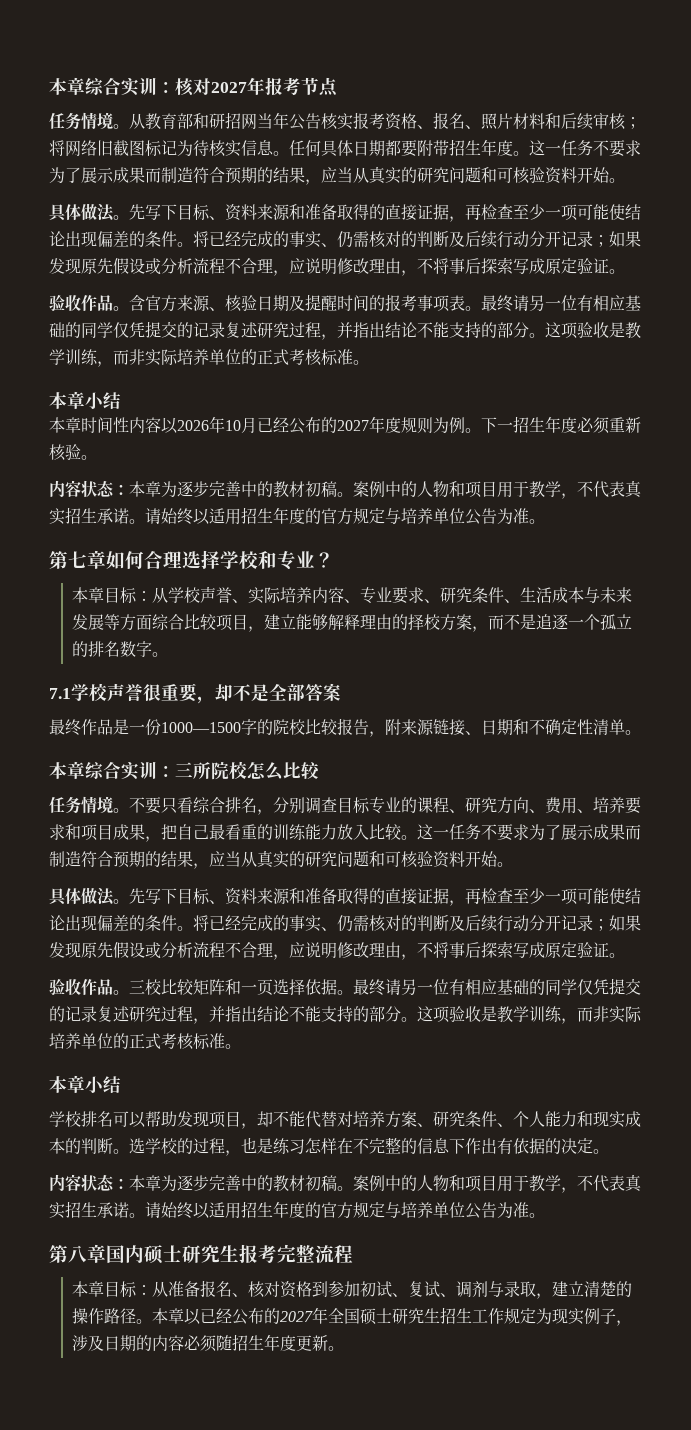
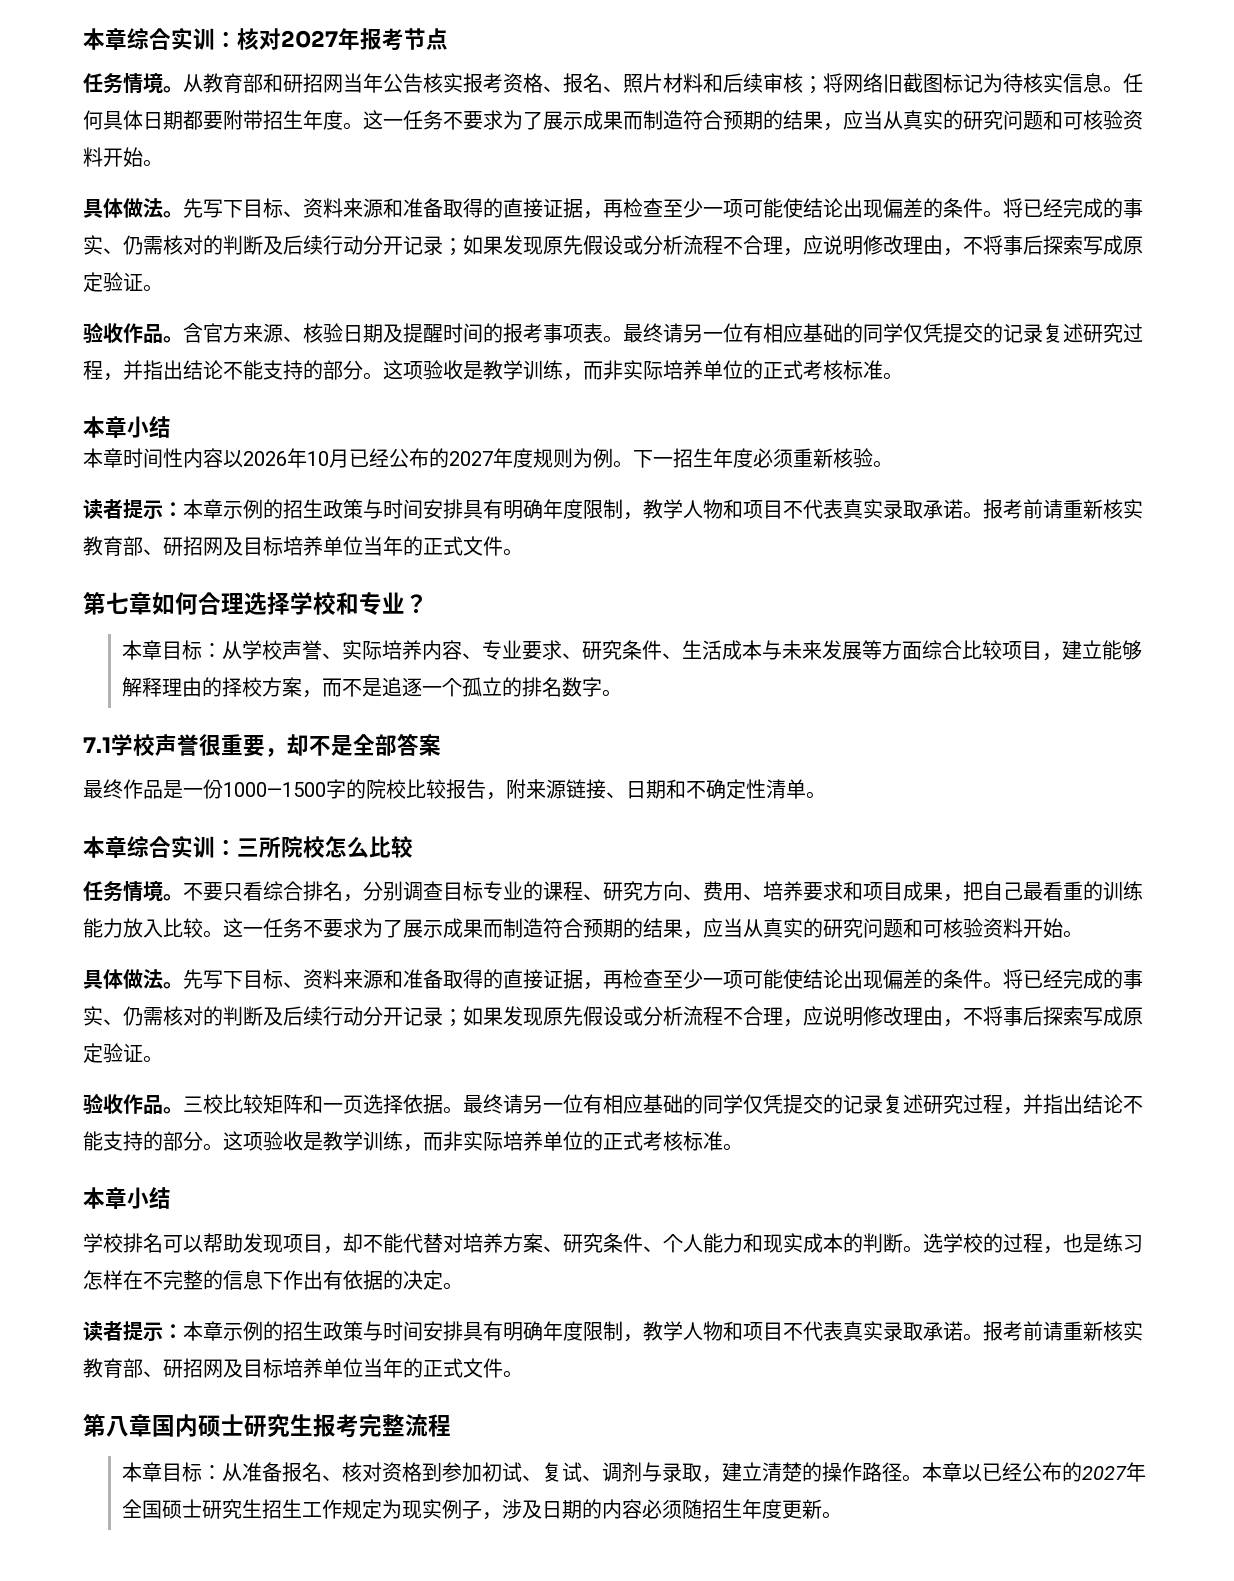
  下一招生年度必须重新核验。
- 内容状态：本章为逐步完善中的教材初稿。案例中的人物和项目用于教学，不代表真实招生承诺。请始终以适用招生年度的官方规定与培养单位公告为准。
+ 读者提示：本章示例的招生政策与时间安排具有明确年度限制，教学人物和项目不代表真实录取承诺。报考前请重新核实教育部、研招网及目标培养单位当年的正式文件。
  选学校的过程，也是练习怎样在不完整的信息下作出有依据的决定。
- 内容状态：本章为逐步完善中的教材初稿。案例中的人物和项目用于教学，不代表真实招生承诺。请始终以适用招生年度的官方规定与培养单位公告为准。
+ 读者提示：本章示例的招生政策与时间安排具有明确年度限制，教学人物和项目不代表真实录取承诺。报考前请重新核实教育部、研招网及目标培养单位当年的正式文件。

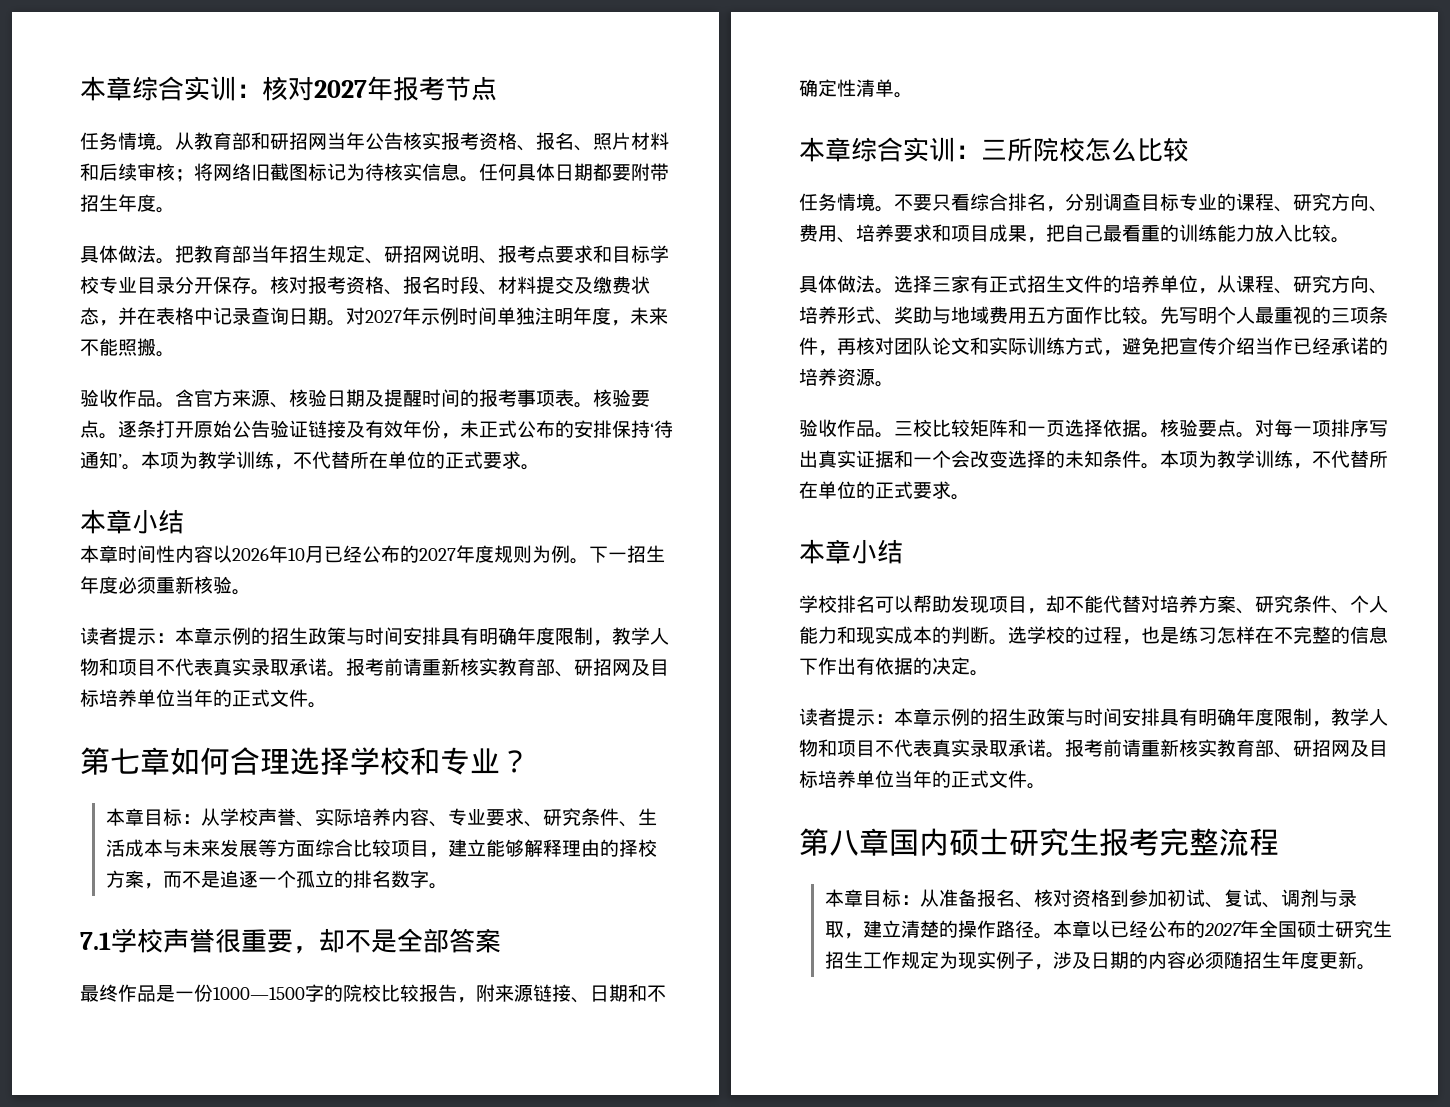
- 任何具体日期都要附带招生年度。这一任务不要求为了展示成果而制造符合预期的结果，应当从真实的研究问题和可核验资料开始。
- 具体做法。先写下目标、资料来源和准备取得的直接证据，再检查至少一项可能使结论出现偏差的条件。将已经完成的事实、仍需核对的判断及后续行动分开记录；如果发现原先假设或分析流程不合理，应说明修改理由，不将事后探索写成原定验证。
+ 任何具体日期都要附带招生年度。
+ 具体做法。把教育部当年招生规定、研招网说明、报考点要求和目标学校专业目录分开保存。核对报考资格、报名时段、材料提交及缴费状态，并在表格中记录查询日期。对2027年示例时间单独注明年度，未来不能照搬。
- 含官方来源、核验日期及提醒时间的报考事项表。最终请另一位有相应基础的同学仅凭提交的记录复述研究过程，并指出结论不能支持的部分。这项验收是教学训练，而非实际培养单位的正式考核标准。
+ 含官方来源、核验日期及提醒时间的报考事项表。核验要点。逐条打开原始公告验证链接及有效年份，未正式公布的安排保持‘待通知’。本项为教学训练，不代替所在单位的正式要求。
- 不要只看综合排名，分别调查目标专业的课程、研究方向、费用、培养要求和项目成果，把自己最看重的训练能力放入比较。这一任务不要求为了展示成果而制造符合预期的结果，应当从真实的研究问题和可核验资料开始。
- 具体做法。先写下目标、资料来源和准备取得的直接证据，再检查至少一项可能使结论出现偏差的条件。将已经完成的事实、仍需核对的判断及后续行动分开记录；如果发现原先假设或分析流程不合理，应说明修改理由，不将事后探索写成原定验证。
+ 不要只看综合排名，分别调查目标专业的课程、研究方向、费用、培养要求和项目成果，把自己最看重的训练能力放入比较。
+ 具体做法。选择三家有正式招生文件的培养单位，从课程、研究方向、培养形式、奖助与地域费用五方面作比较。先写明个人最重视的三项条件，再核对团队论文和实际训练方式，避免把宣传介绍当作已经承诺的培养资源。
- 三校比较矩阵和一页选择依据。最终请另一位有相应基础的同学仅凭提交的记录复述研究过程，并指出结论不能支持的部分。这项验收是教学训练，而非实际培养单位的正式考核标准。
+ 三校比较矩阵和一页选择依据。核验要点。对每一项排序写出真实证据和一个会改变选择的未知条件。本项为教学训练，不代替所在单位的正式要求。

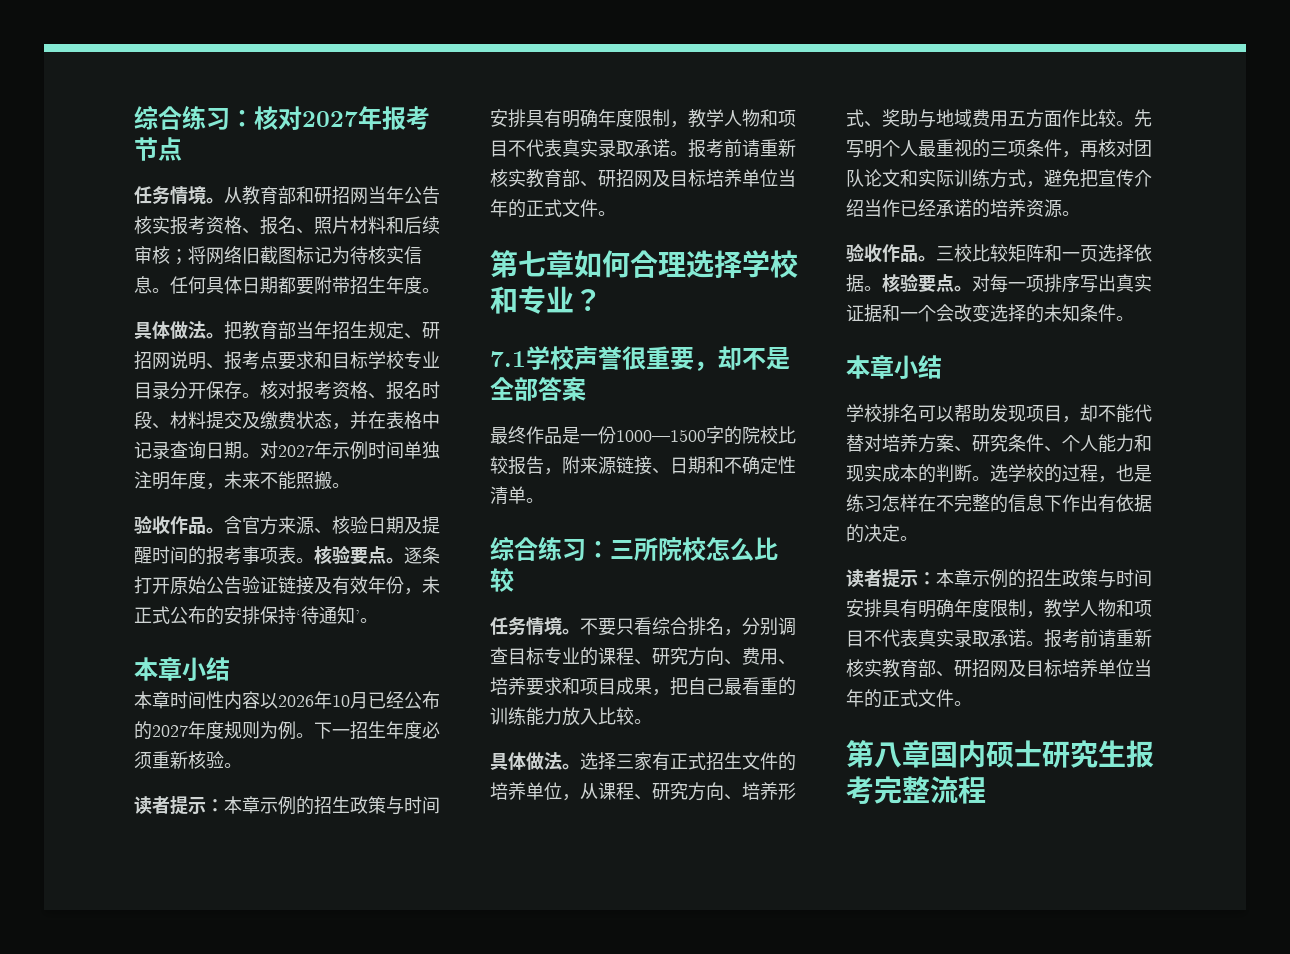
- 本章综合实训：核对2027年报考节点
+ 综合练习：核对2027年报考节点
- 逐条打开原始公告验证链接及有效年份，未正式公布的安排保持‘待通知’。本项为教学训练，不代替所在单位的正式要求。
+ 逐条打开原始公告验证链接及有效年份，未正式公布的安排保持‘待通知’。
- 本章目标：从学校声誉、实际培养内容、专业要求、研究条件、生活成本与未来发展等方面综合比较项目，建立能够解释理由的择校方案，而不是追逐一个孤立的排名数字。
- 本章综合实训：三所院校怎么比较
+ 综合练习：三所院校怎么比较
- 对每一项排序写出真实证据和一个会改变选择的未知条件。本项为教学训练，不代替所在单位的正式要求。
+ 对每一项排序写出真实证据和一个会改变选择的未知条件。
- 本章目标：从准备报名、核对资格到参加初试、复试、调剂与录取，建立清楚的操作路径。本章以已经公布的2027年全国硕士研究生招生工作规定为现实例子，涉及日期的内容必须随招生年度更新。

